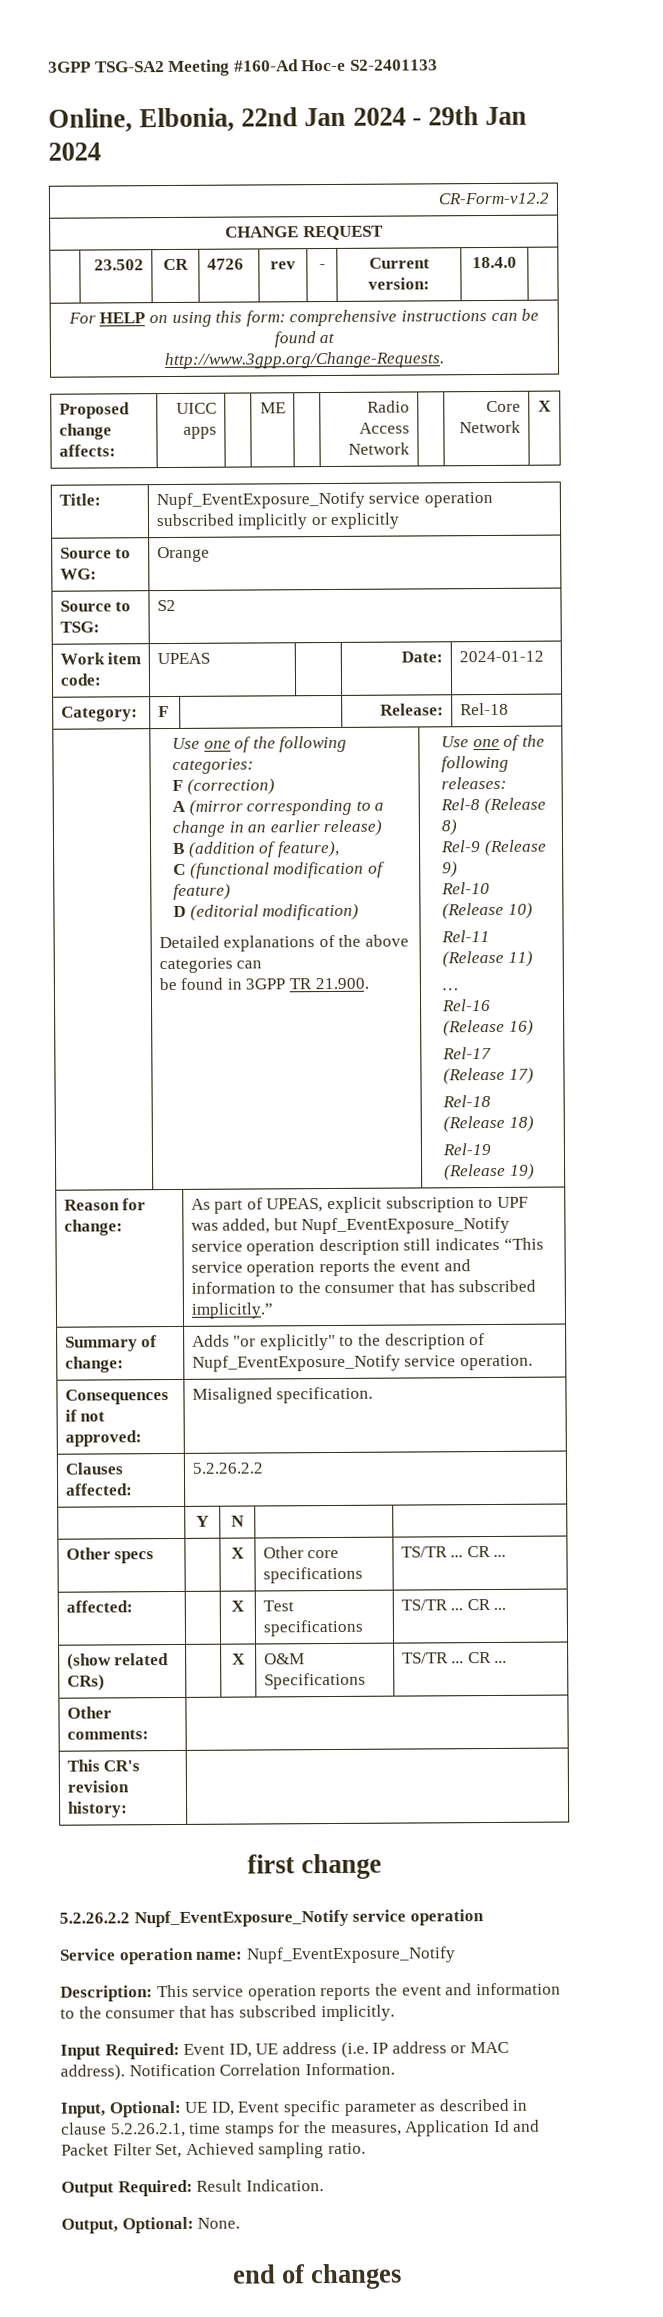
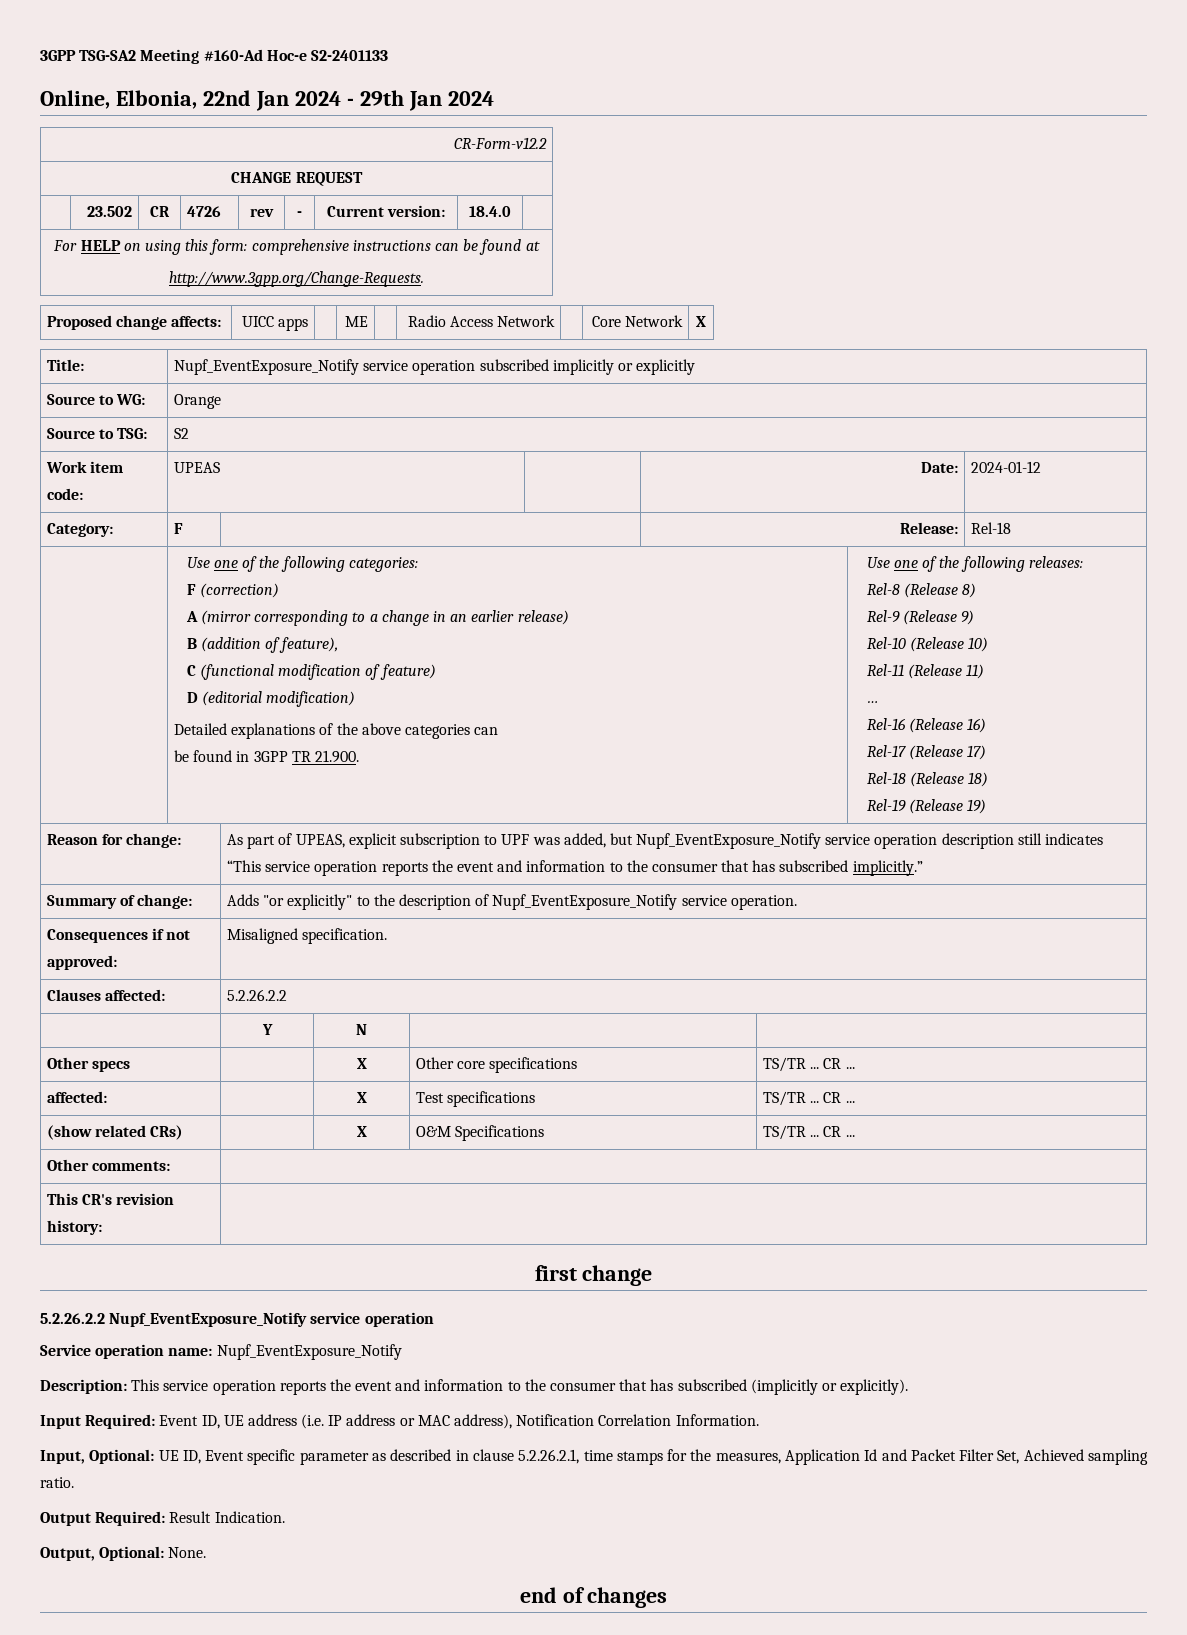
- Description: This service operation reports the event and information to the consumer that has subscribed implicitly.
+ Description: This service operation reports the event and information to the consumer that has subscribed (implicitly or explicitly).
- Input Required: Event ID, UE address (i.e. IP address or MAC address). Notification Correlation Information.
+ Input Required: Event ID, UE address (i.e. IP address or MAC address), Notification Correlation Information.

